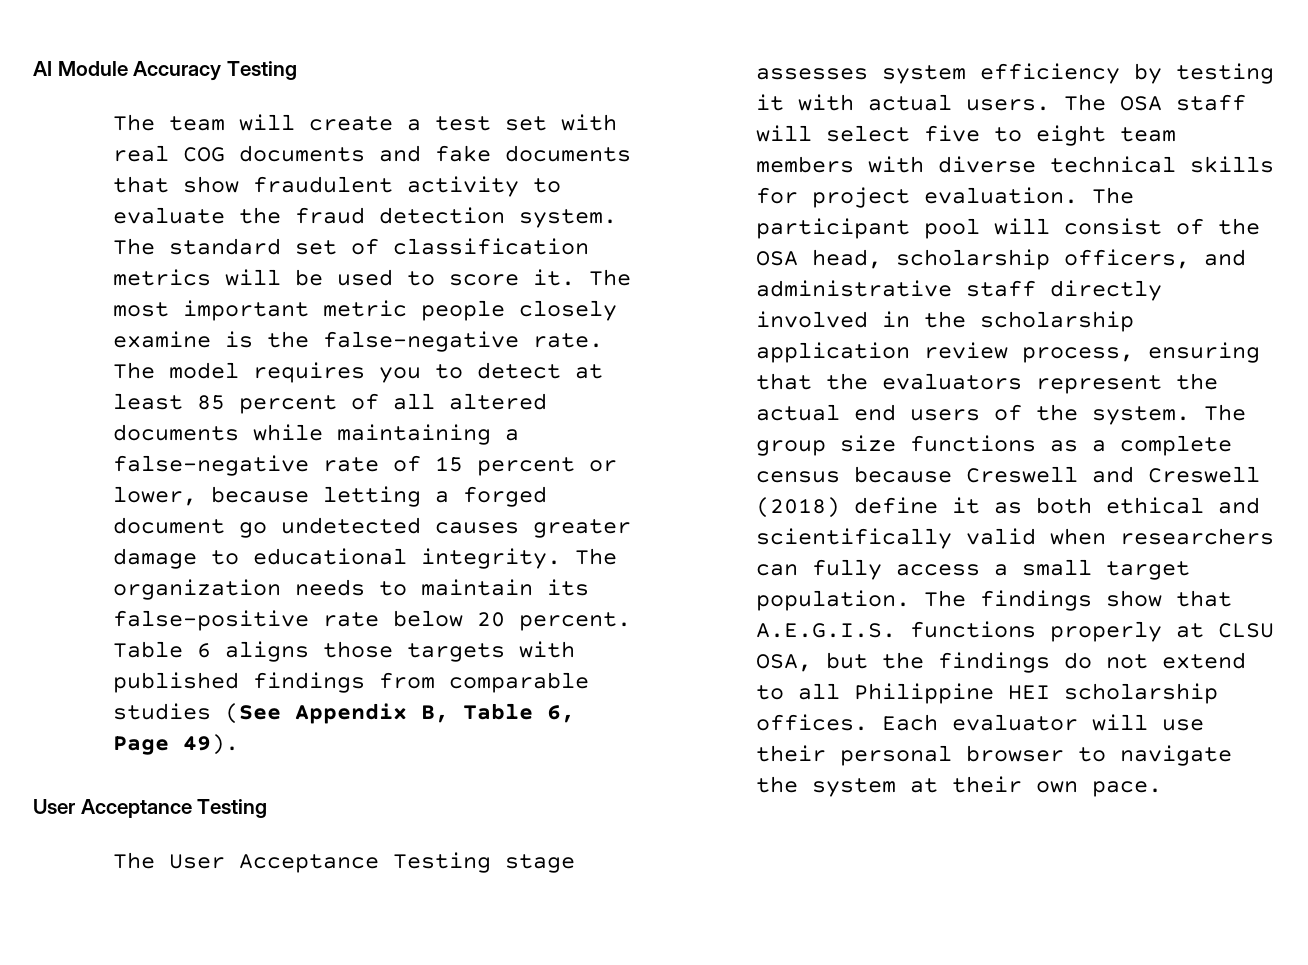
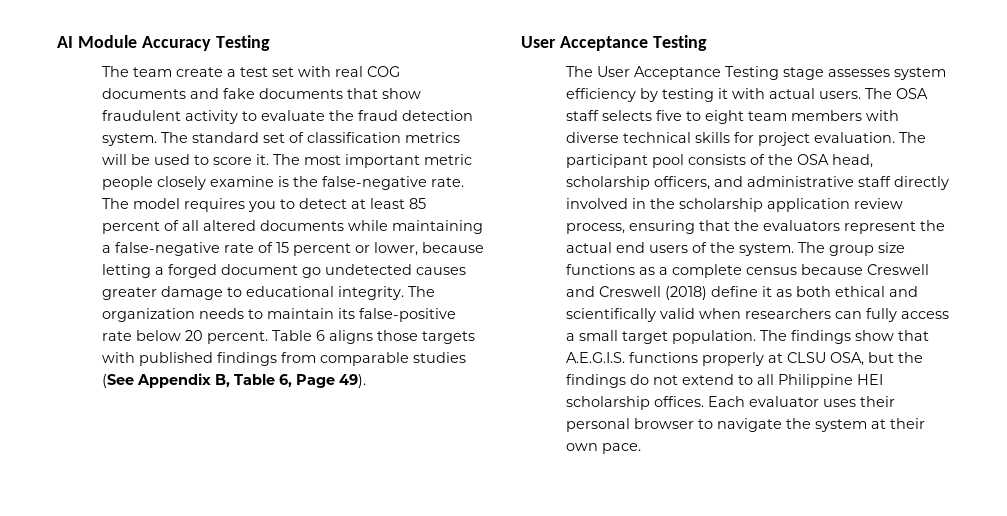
- The team will create a test set with real COG documents and fake documents that show fraudulent activity to evaluate the fraud detection system.
+ The team create a test set with real COG documents and fake documents that show fraudulent activity to evaluate the fraud detection system.
- The OSA staff will select five to eight team members with diverse technical skills for project evaluation.
+ The OSA staff selects five to eight team members with diverse technical skills for project evaluation.
- The participant pool will consist of the OSA head, scholarship officers, and administrative staff directly involved in the scholarship application review process, ensuring that the evaluators represent the actual end users of the system.
+ The participant pool consists of the OSA head, scholarship officers, and administrative staff directly involved in the scholarship application review process, ensuring that the evaluators represent the actual end users of the system.
- Each evaluator will use their personal browser to navigate the system at their own pace.
+ Each evaluator uses their personal browser to navigate the system at their own pace.

